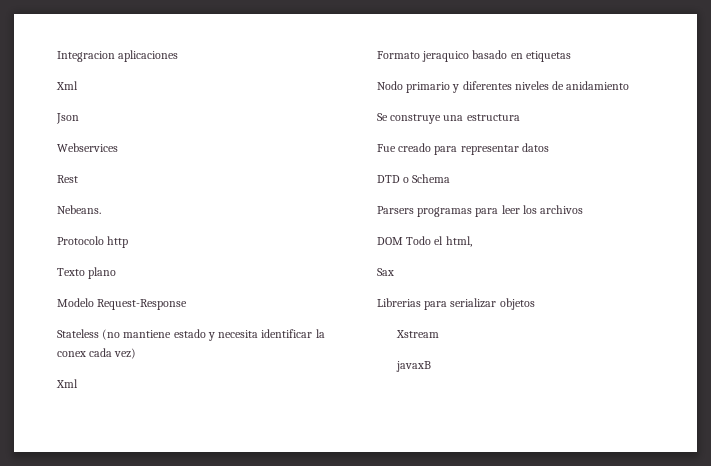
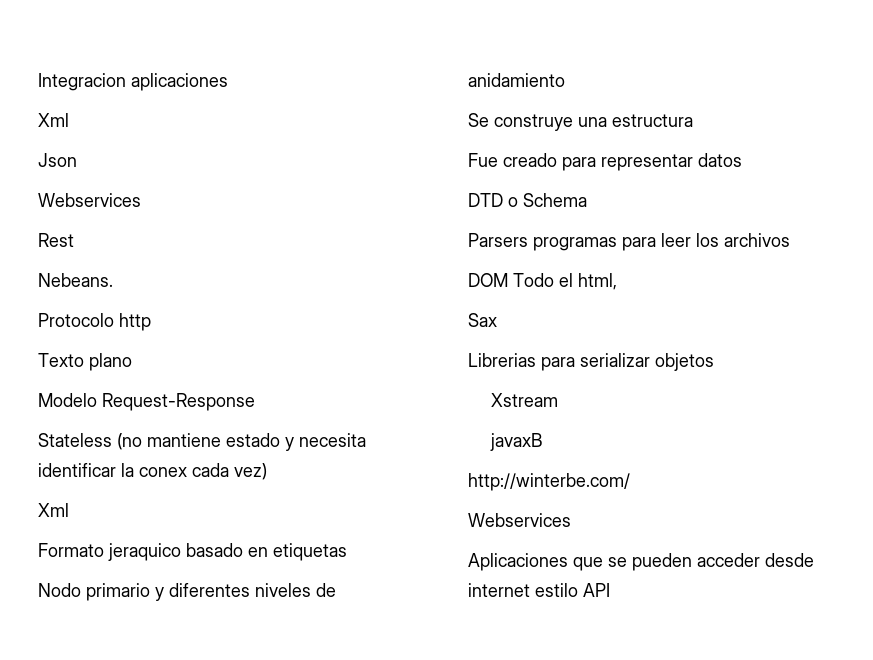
+ http://winterbe.com/
+ Webservices
+ Aplicaciones que se pueden acceder desde internet estilo API

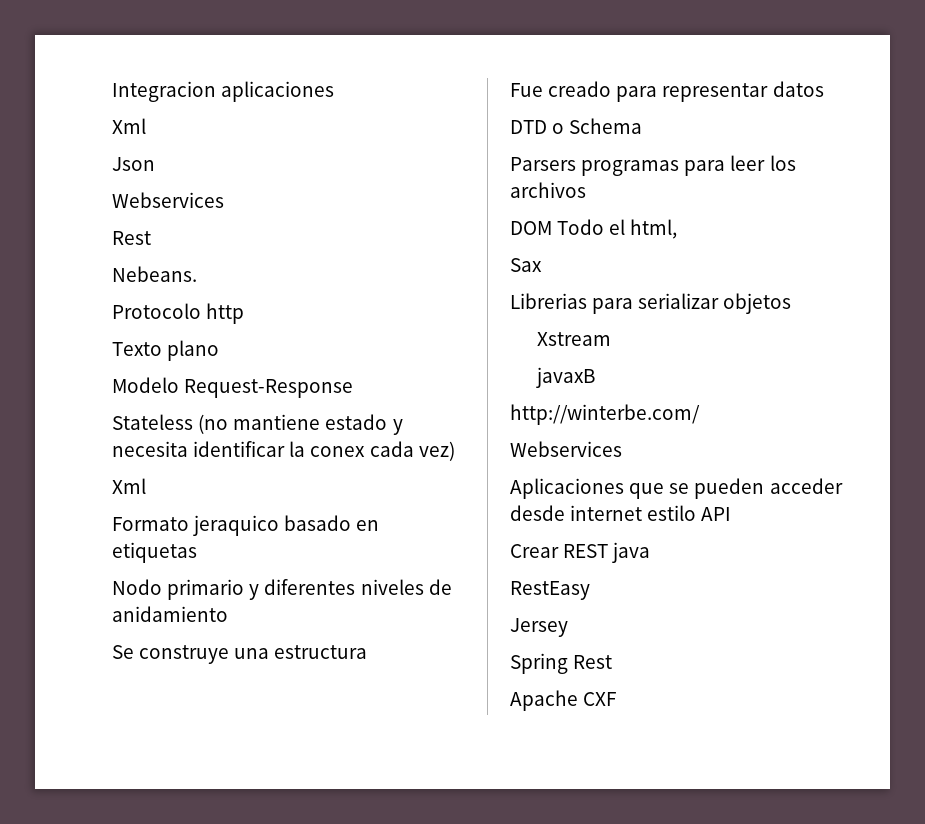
+ Crear REST java
+ RestEasy
+ Jersey
+ Spring Rest
+ Apache CXF

